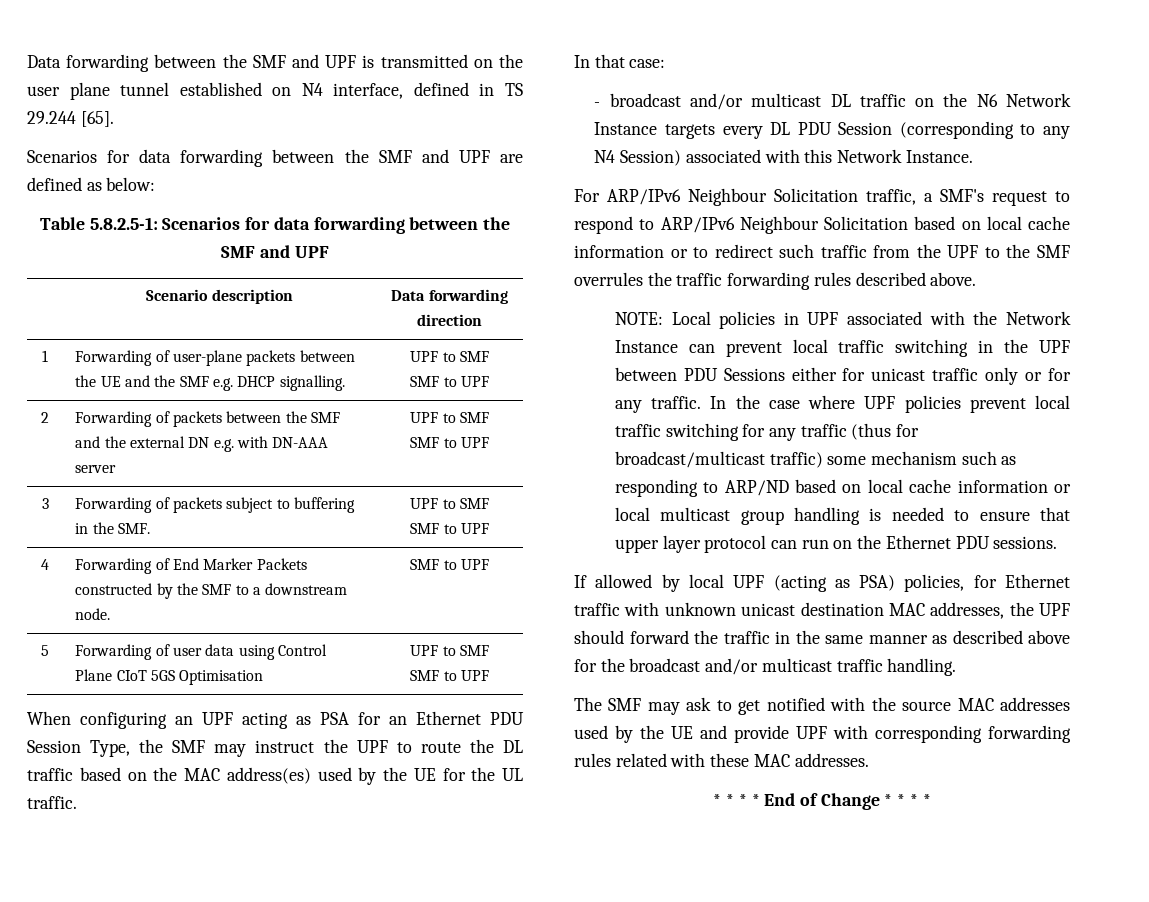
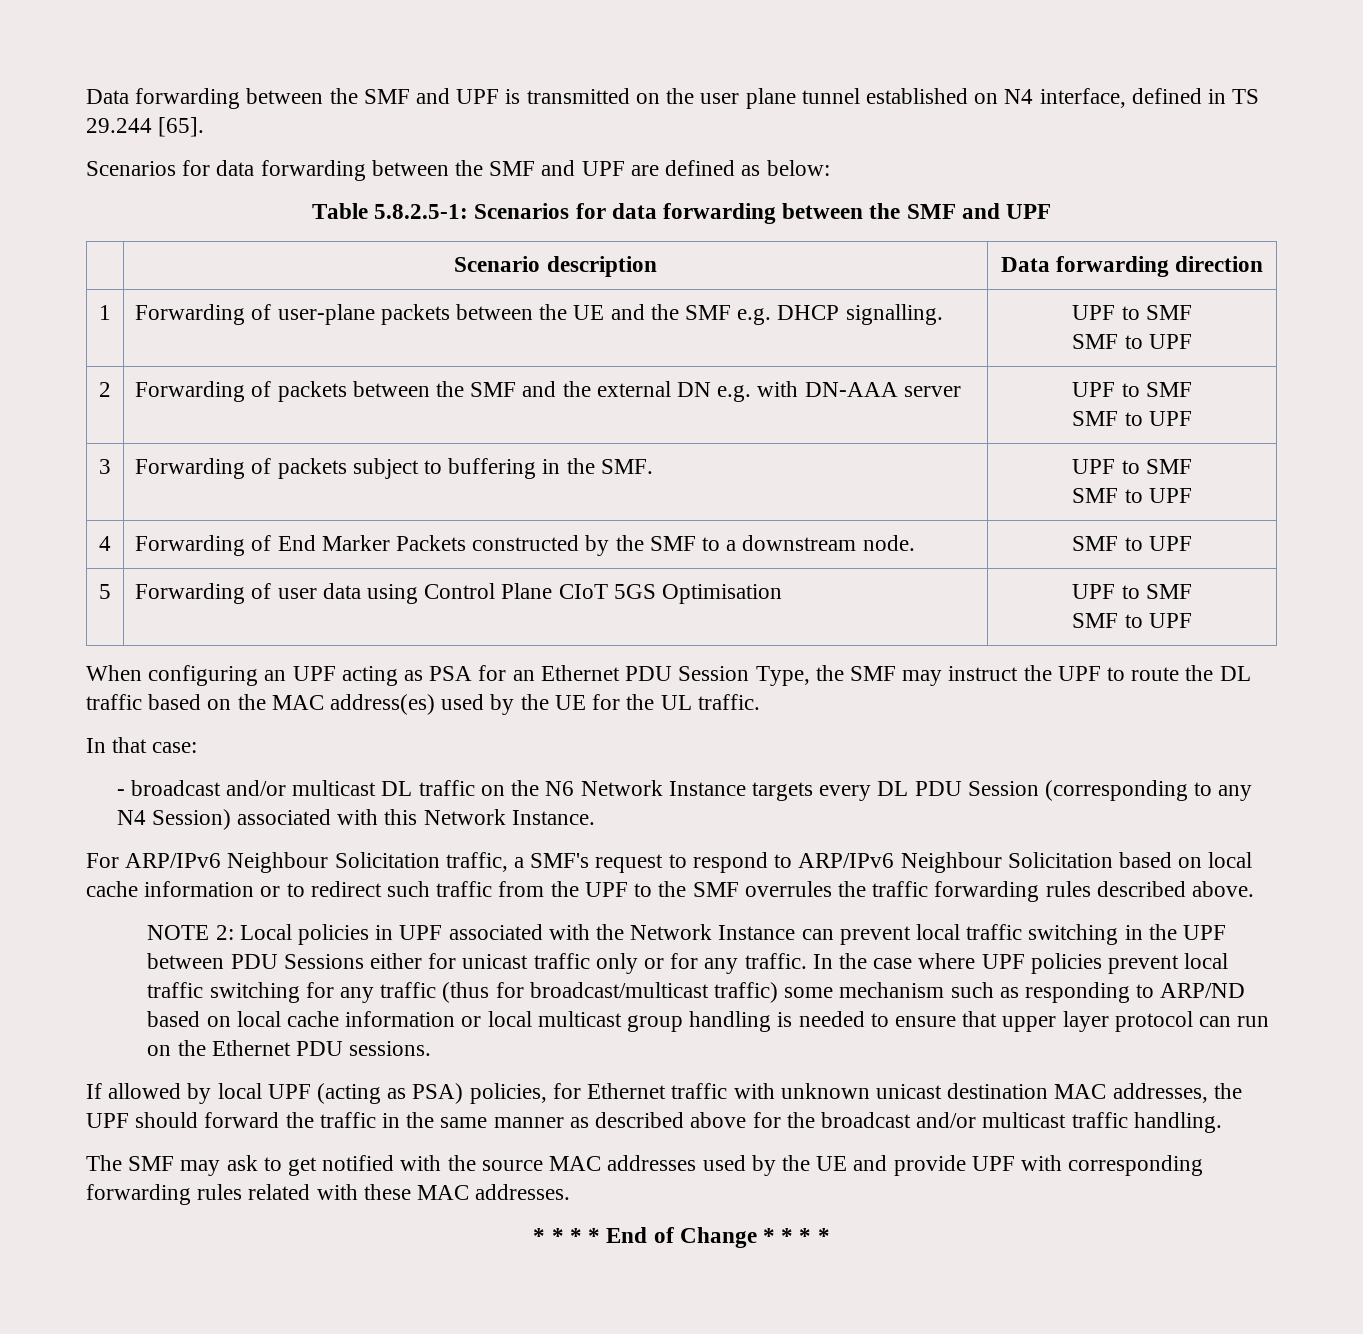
- NOTE: Local policies in UPF associated with the Network Instance can prevent local traffic switching in the UPF between PDU Sessions either for unicast traffic only or for any traffic.
+ NOTE 2: Local policies in UPF associated with the Network Instance can prevent local traffic switching in the UPF between PDU Sessions either for unicast traffic only or for any traffic.

